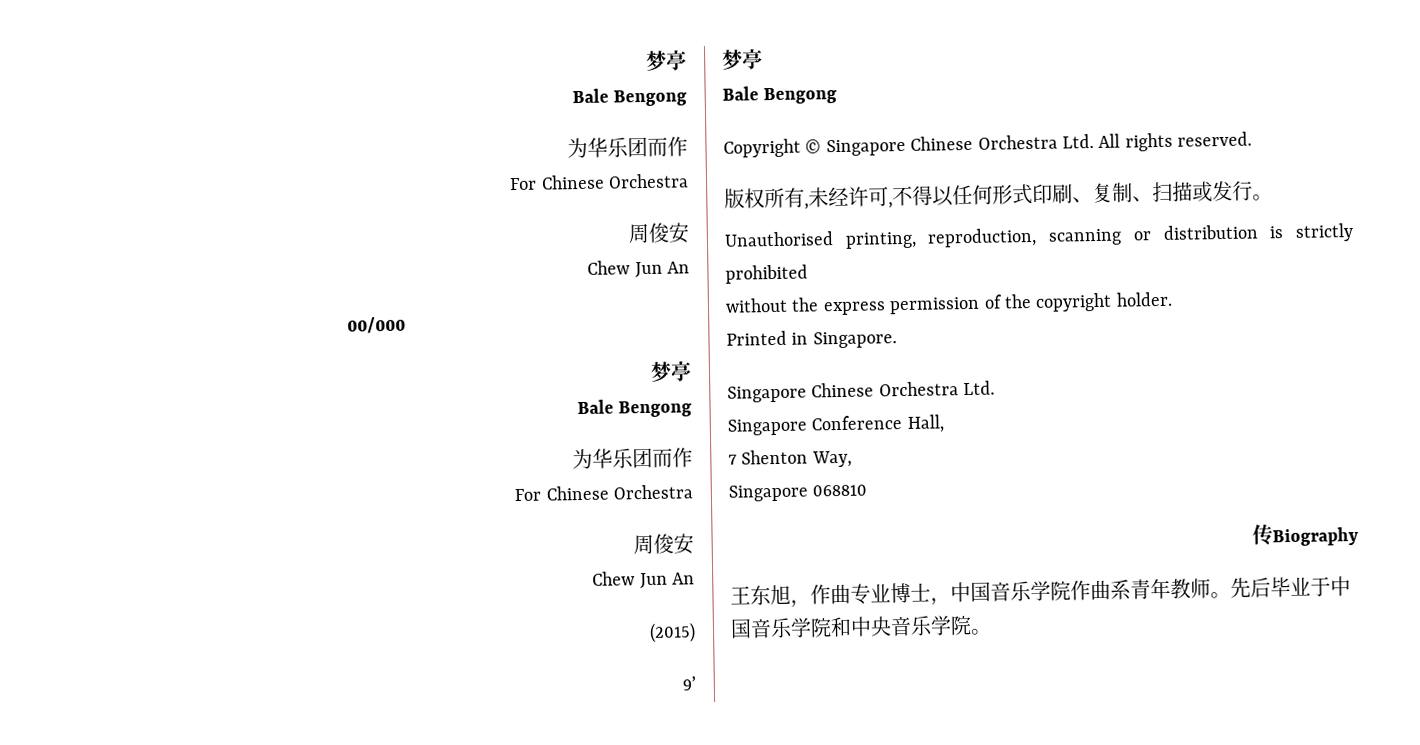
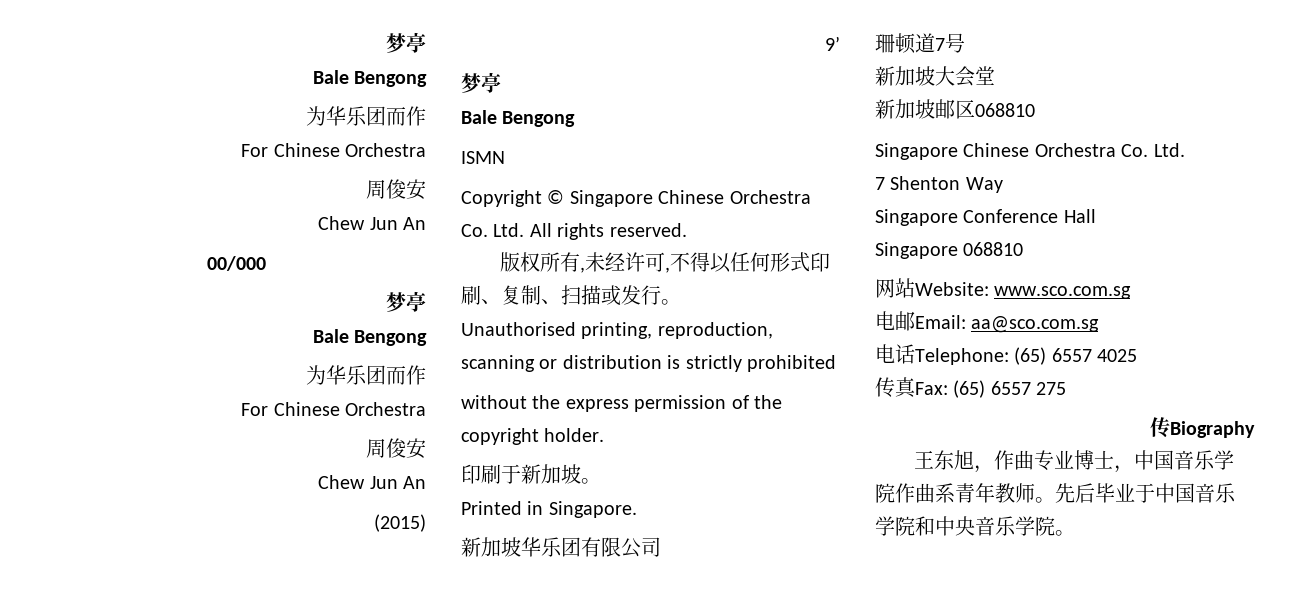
+ ISMN
- Copyright © Singapore Chinese Orchestra Ltd. All rights reserved.
+ Copyright © Singapore Chinese Orchestra Co. Ltd. All rights reserved.
+ 印刷于新加坡。
  Printed in Singapore.
- Singapore Chinese Orchestra Ltd.
+ 新加坡华乐团有限公司
+ 珊顿道7号
+ 新加坡大会堂
+ 新加坡邮区068810
+ Singapore Chinese Orchestra Co. Ltd.
+ 7 Shenton Way
- Singapore Conference Hall,
- 7 Shenton Way,
+ Singapore Conference Hall
  Singapore 068810
+ 网站Website: www.sco.com.sg
+ 电邮Email: aa@sco.com.sg
+ 电话Telephone: (65) 6557 4025
+ 传真Fax: (65) 6557 275

